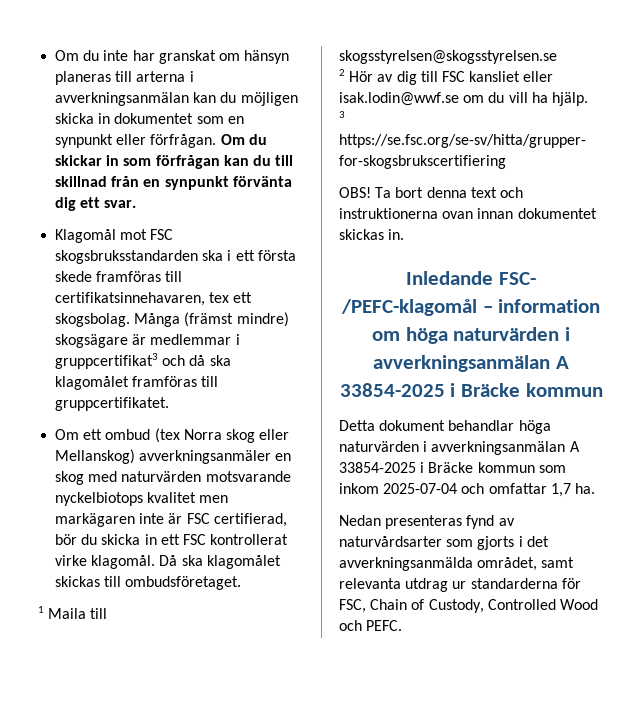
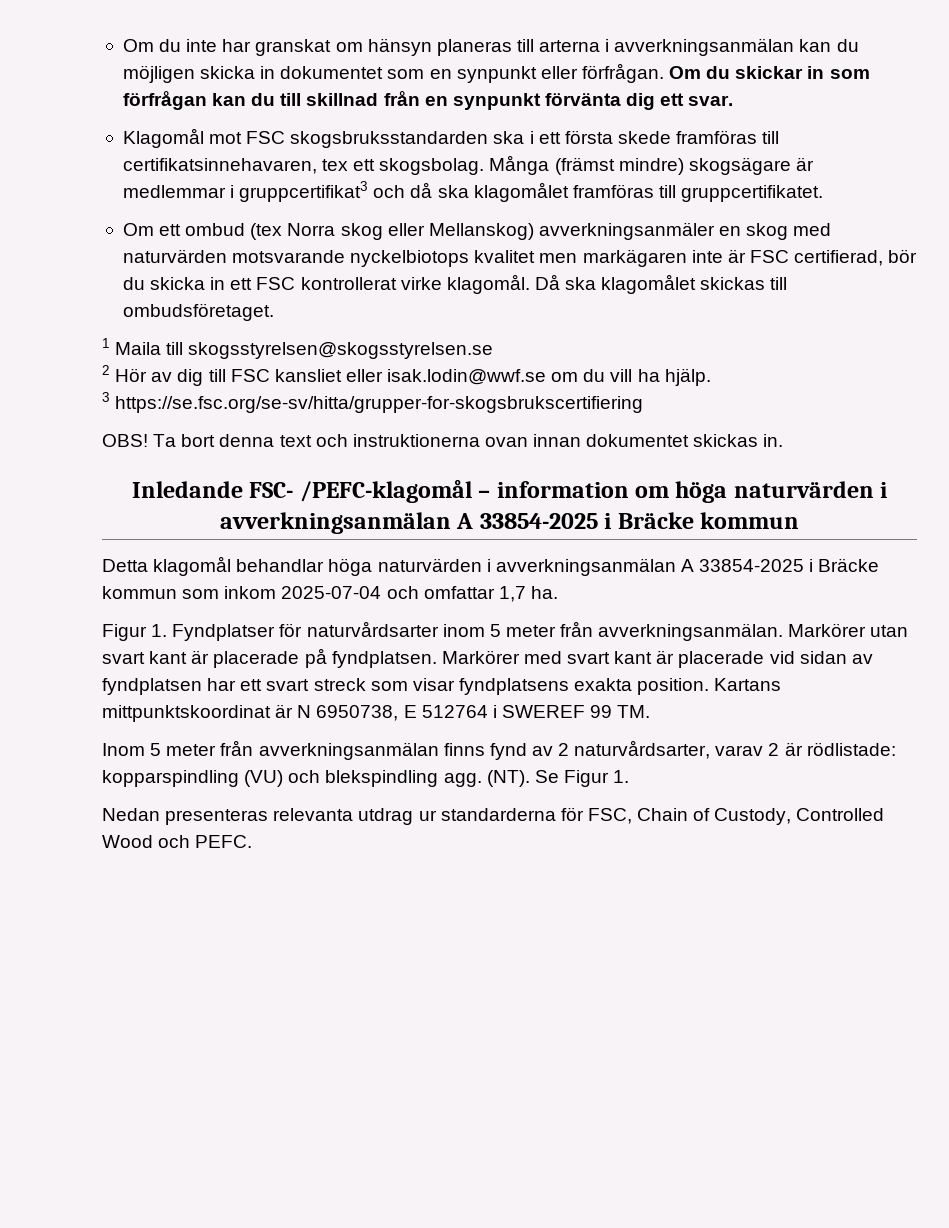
- Detta dokument behandlar höga naturvärden i avverkningsanmälan A 33854-2025 i Bräcke kommun som inkom 2025-07-04 och omfattar 1,7 ha.
+ Detta klagomål behandlar höga naturvärden i avverkningsanmälan A 33854-2025 i Bräcke kommun som inkom 2025-07-04 och omfattar 1,7 ha.
- Nedan presenteras fynd av naturvårdsarter som gjorts i det avverkningsanmälda området, samt relevanta utdrag ur standarderna för FSC, Chain of Custody, Controlled Wood och PEFC.
+ Figur 1. Fyndplatser för naturvårdsarter inom 5 meter från avverkningsanmälan. Markörer utan svart kant är placerade på fyndplatsen. Markörer med svart kant är placerade vid sidan av fyndplatsen har ett svart streck som visar fyndplatsens exakta position. Kartans mittpunktskoordinat är N 6950738, E 512764 i SWEREF 99 TM.
+ Inom 5 meter från avverkningsanmälan finns fynd av 2 naturvårdsarter, varav 2 är rödlistade: kopparspindling (VU) och blekspindling agg. (NT). Se Figur 1.
+ Nedan presenteras relevanta utdrag ur standarderna för FSC, Chain of Custody, Controlled Wood och PEFC.

